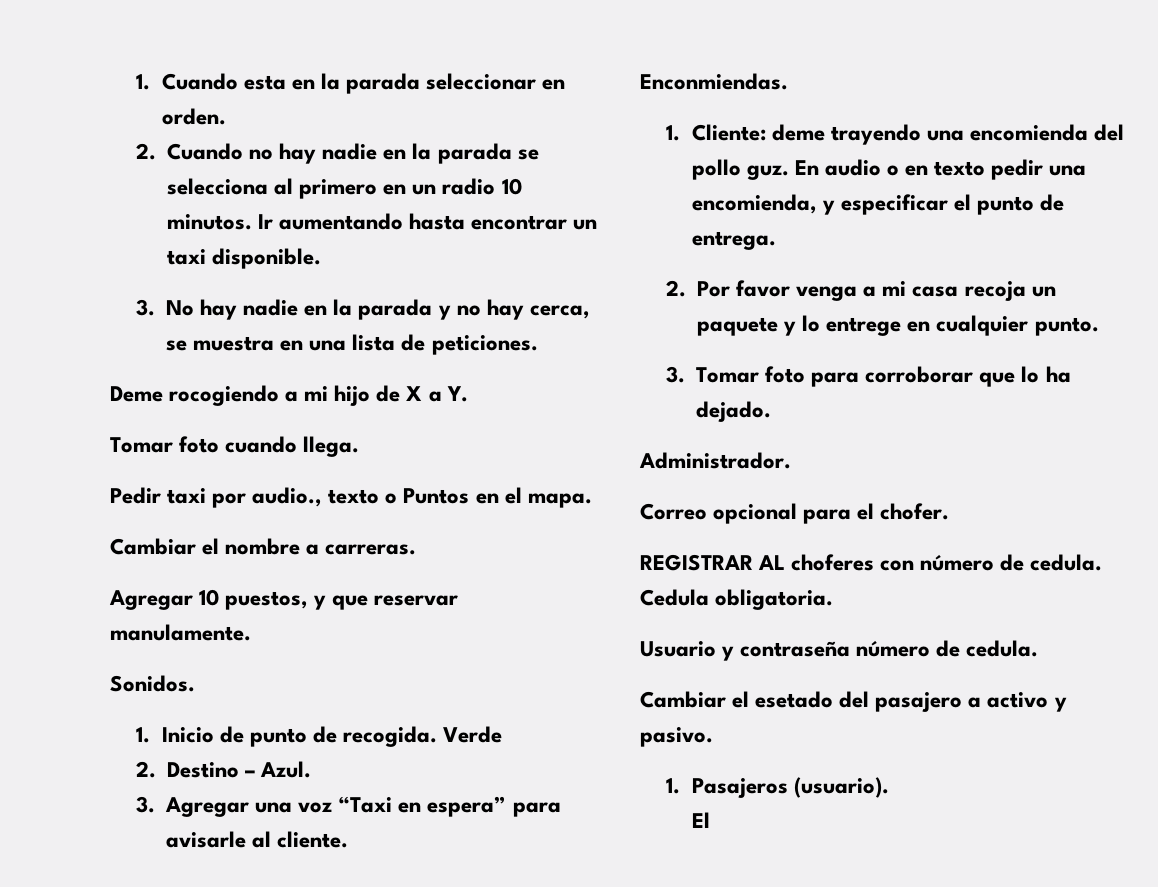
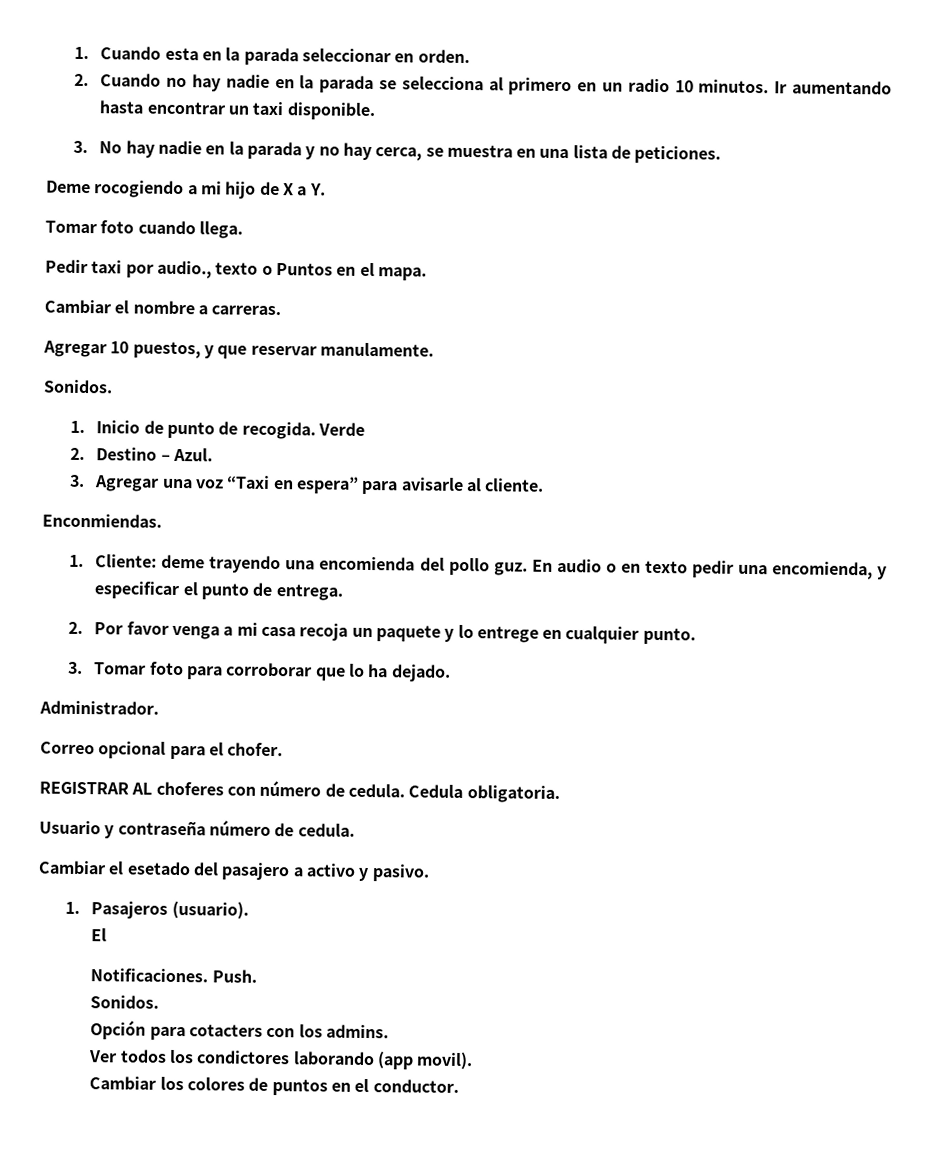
+ Notificaciones. Push.
+ Sonidos.
+ Opción para cotacters con los admins.
+ Ver todos los condictores laborando (app movil).
+ Cambiar los colores de puntos en el conductor.

